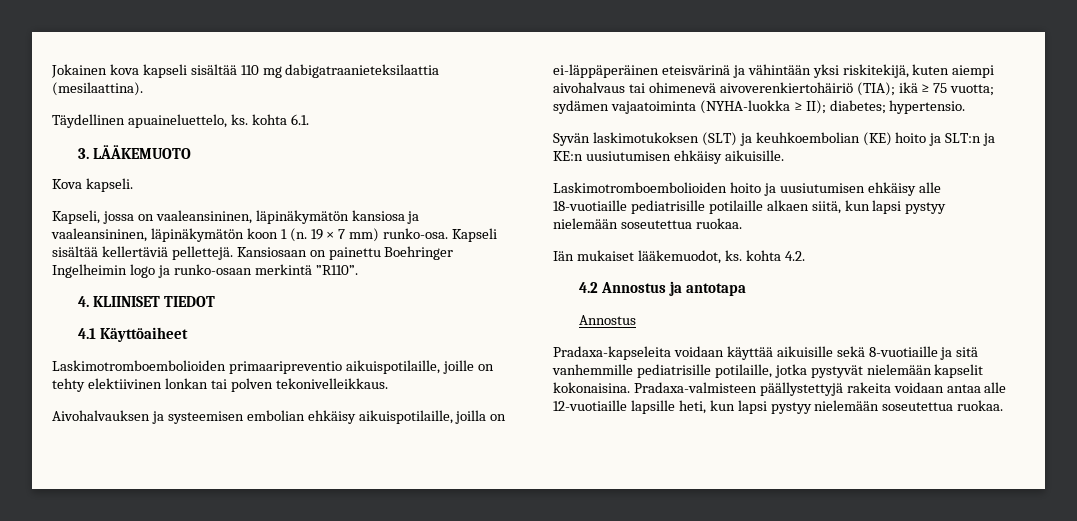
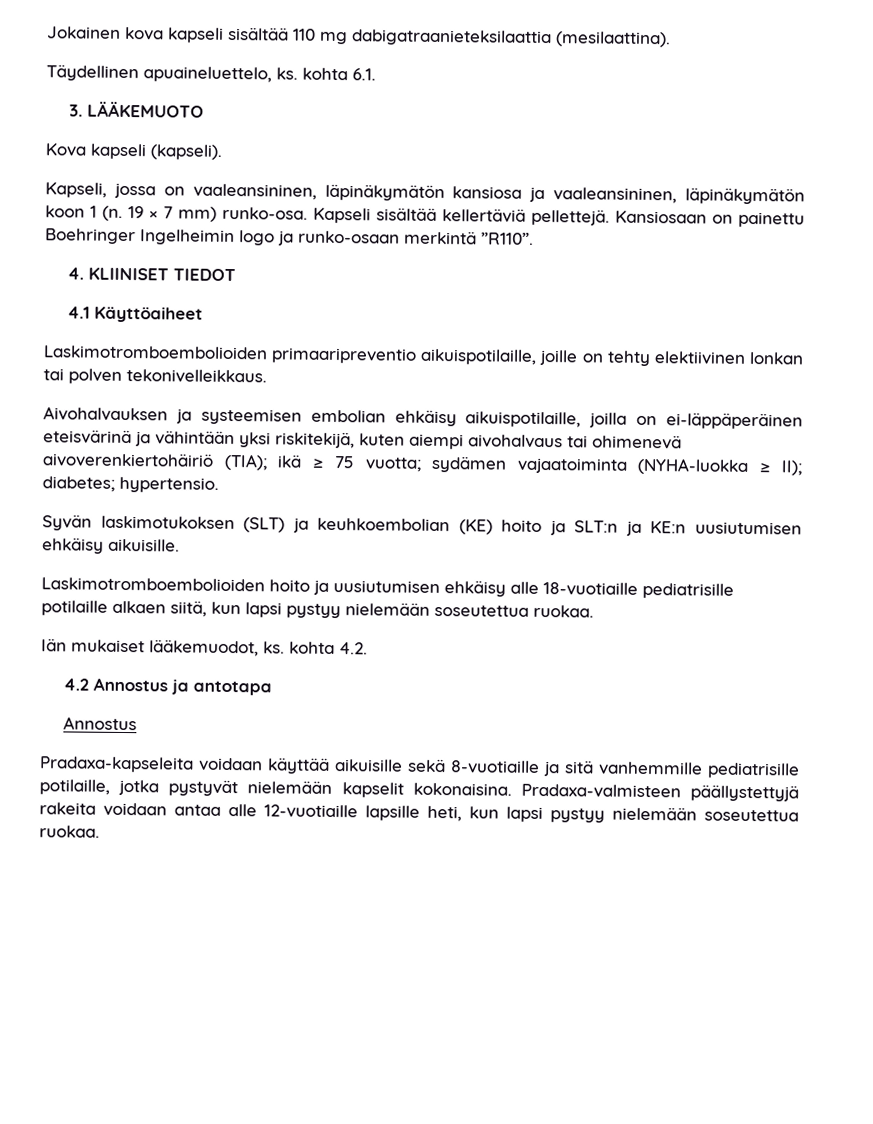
- Kova kapseli.
+ Kova kapseli (kapseli).

